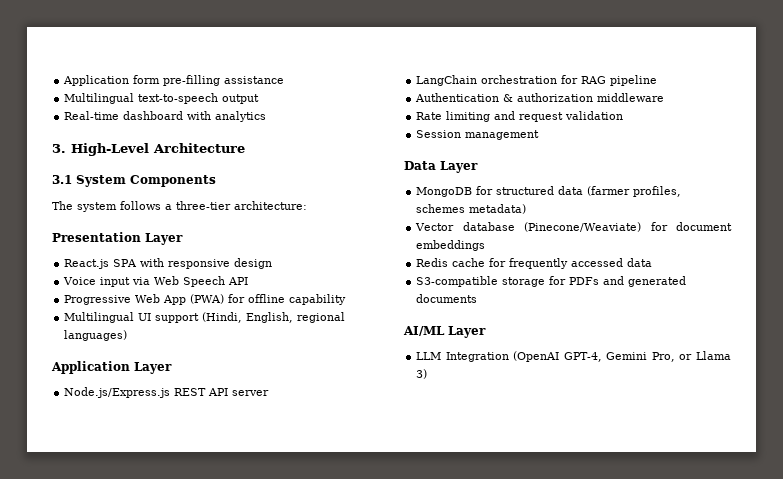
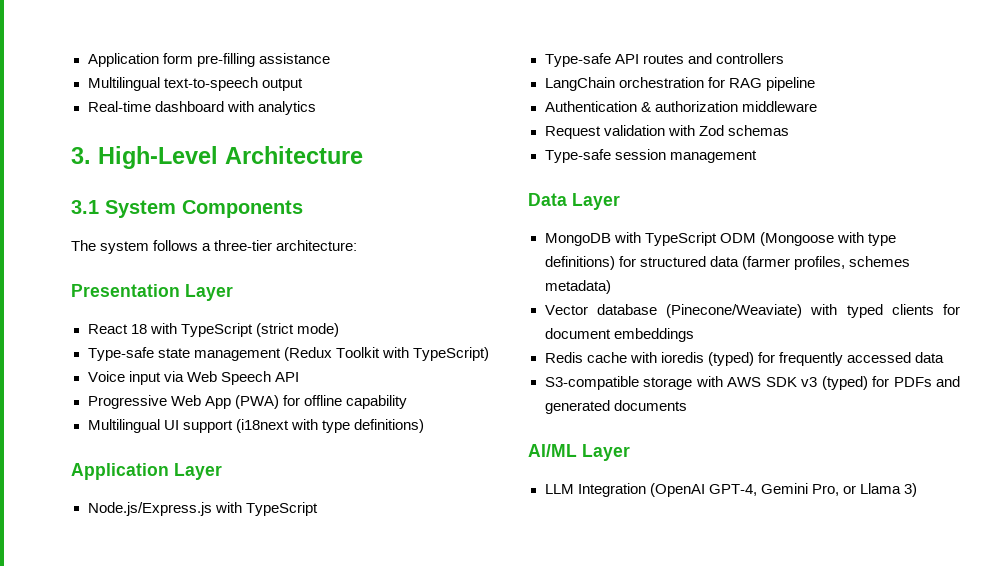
- React.js SPA with responsive design
+ React 18 with TypeScript (strict mode)
+ Type-safe state management (Redux Toolkit with TypeScript)
- Multilingual UI support (Hindi, English, regional languages)
+ Multilingual UI support (i18next with type definitions)
- Node.js/Express.js REST API server
+ Node.js/Express.js with TypeScript
+ Type-safe API routes and controllers
- Rate limiting and request validation
- Session management
+ Request validation with Zod schemas
+ Type-safe session management
  Data Layer
- MongoDB for structured data (farmer profiles, schemes metadata)
+ MongoDB with TypeScript ODM (Mongoose with type definitions) for structured data (farmer profiles, schemes metadata)
- Vector database (Pinecone/Weaviate) for document embeddings
+ Vector database (Pinecone/Weaviate) with typed clients for document embeddings
- Redis cache for frequently accessed data
+ Redis cache with ioredis (typed) for frequently accessed data
- S3-compatible storage for PDFs and generated documents
+ S3-compatible storage with AWS SDK v3 (typed) for PDFs and generated documents

